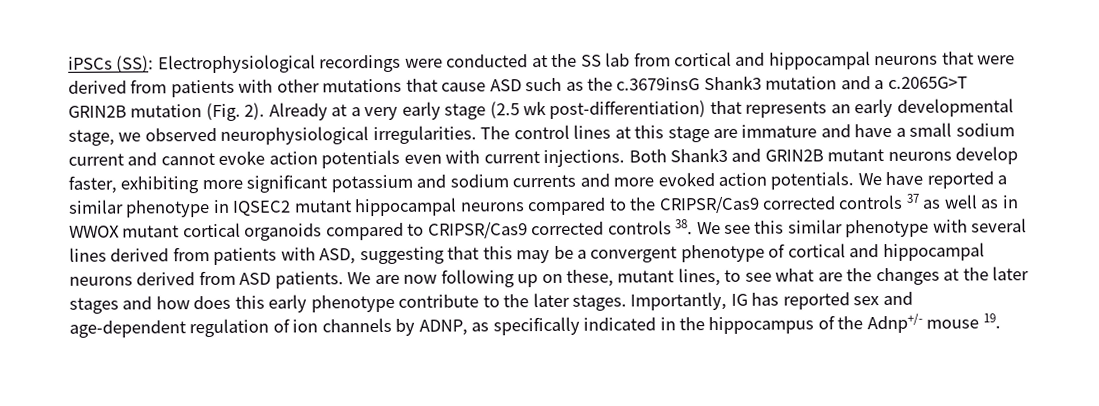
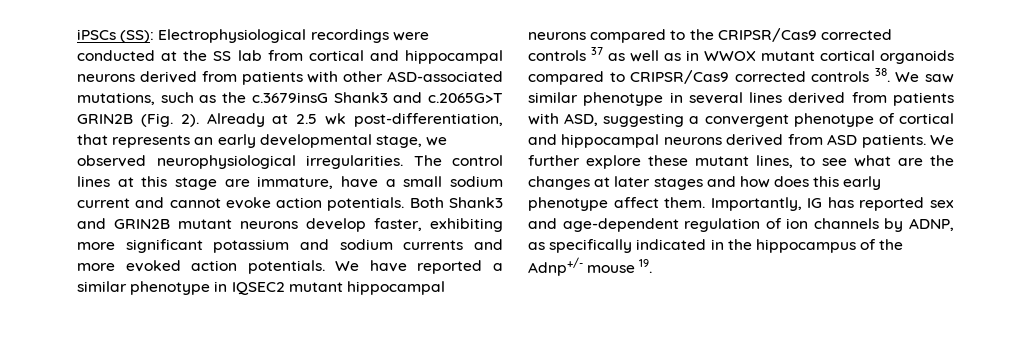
- iPSCs (SS): Electrophysiological recordings were conducted at the SS lab from cortical and hippocampal neurons that were derived from patients with other mutations that cause ASD such as the c.3679insG Shank3 mutation and a c.2065G>T GRIN2B mutation (Fig. 2).
+ iPSCs (SS): Electrophysiological recordings were conducted at the SS lab from cortical and hippocampal neurons derived from patients with other ASD-associated mutations, such as the c.3679insG Shank3 and c.2065G>T GRIN2B (Fig. 2).
- Already at a very early stage (2.5 wk post-differentiation) that represents an early developmental stage, we observed neurophysiological irregularities.
+ Already at 2.5 wk post-differentiation, that represents an early developmental stage, we observed neurophysiological irregularities.
- The control lines at this stage are immature and have a small sodium current and cannot evoke action potentials even with current injections.
+ The control lines at this stage are immature, have a small sodium current and cannot evoke action potentials.
- We have reported a similar phenotype in IQSEC2 mutant hippocampal neurons compared to the CRIPSR/Cas9 corrected controls 37 as well as in WWOX mutant cortical organoids compared to CRIPSR/Cas9 corrected controls 38. We see this similar phenotype with several lines derived from patients with ASD, suggesting that this may be a convergent phenotype of cortical and hippocampal neurons derived from ASD patients.
+ We have reported a similar phenotype in IQSEC2 mutant hippocampal neurons compared to the CRIPSR/Cas9 corrected controls 37 as well as in WWOX mutant cortical organoids compared to CRIPSR/Cas9 corrected controls 38. We saw similar phenotype in several lines derived from patients with ASD, suggesting a convergent phenotype of cortical and hippocampal neurons derived from ASD patients.
- We are now following up on these, mutant lines, to see what are the changes at the later stages and how does this early phenotype contribute to the later stages.
+ We further explore these mutant lines, to see what are the changes at later stages and how does this early phenotype affect them.

